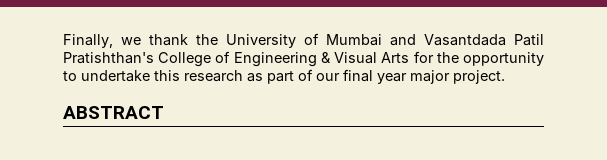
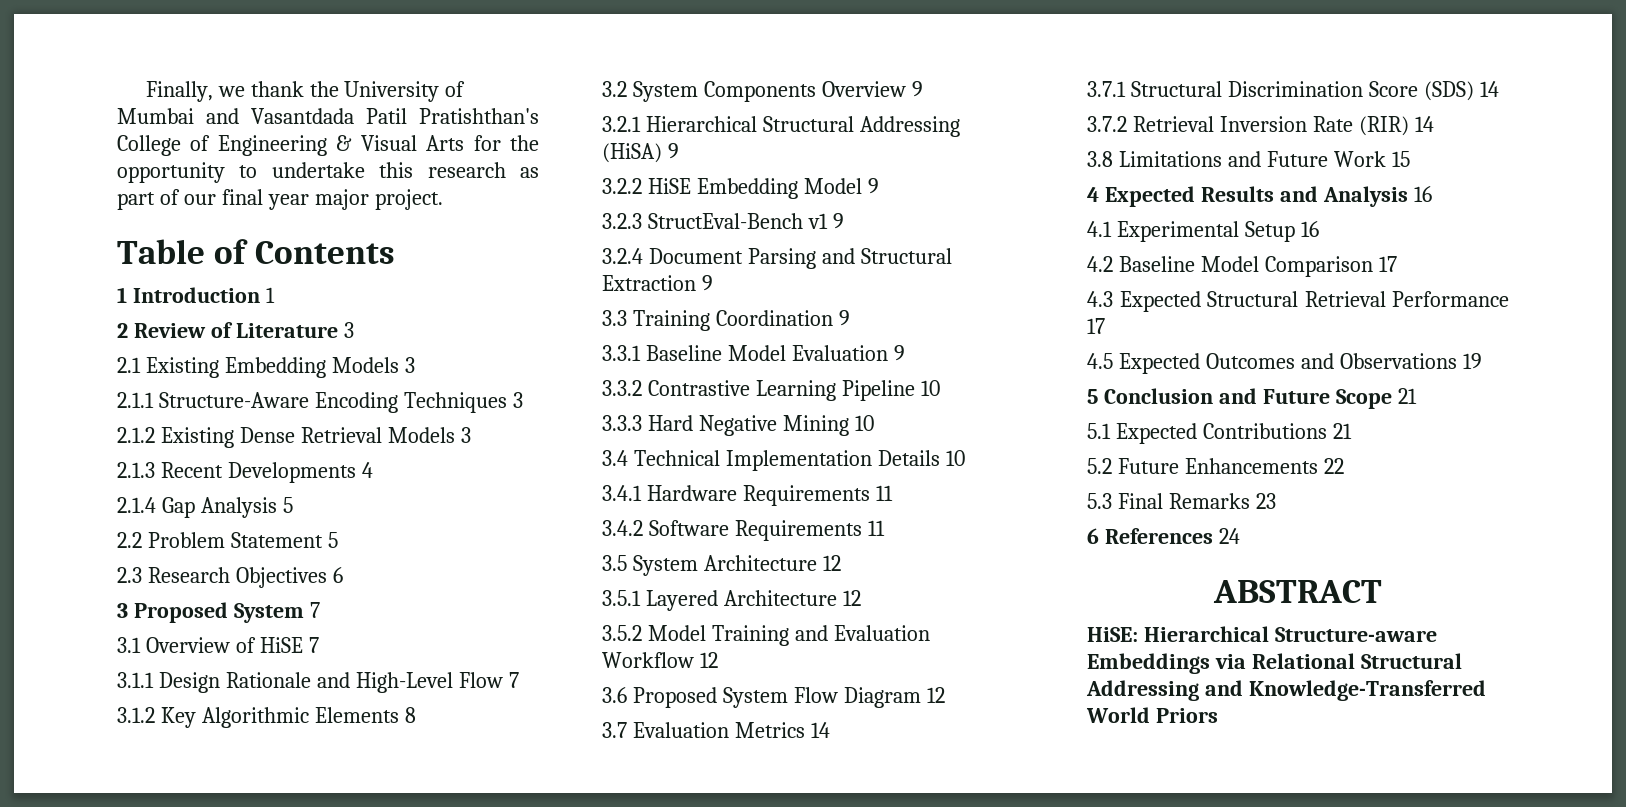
+ Table of Contents
+ 1 Introduction 1
+ 2 Review of Literature 3
+ 2.1 Existing Embedding Models 3
+ 2.1.1 Structure-Aware Encoding Techniques 3
+ 2.1.2 Existing Dense Retrieval Models 3
+ 2.1.3 Recent Developments 4
+ 2.1.4 Gap Analysis 5
+ 2.2 Problem Statement 5
+ 2.3 Research Objectives 6
+ 3 Proposed System 7
+ 3.1 Overview of HiSE 7
+ 3.1.1 Design Rationale and High-Level Flow 7
+ 3.1.2 Key Algorithmic Elements 8
+ 3.2 System Components Overview 9
+ 3.2.1 Hierarchical Structural Addressing (HiSA) 9
+ 3.2.2 HiSE Embedding Model 9
+ 3.2.3 StructEval-Bench v1 9
+ 3.2.4 Document Parsing and Structural Extraction 9
+ 3.3 Training Coordination 9
+ 3.3.1 Baseline Model Evaluation 9
+ 3.3.2 Contrastive Learning Pipeline 10
+ 3.3.3 Hard Negative Mining 10
+ 3.4 Technical Implementation Details 10
+ 3.4.1 Hardware Requirements 11
+ 3.4.2 Software Requirements 11
+ 3.5 System Architecture 12
+ 3.5.1 Layered Architecture 12
+ 3.5.2 Model Training and Evaluation Workflow 12
+ 3.6 Proposed System Flow Diagram 12
+ 3.7 Evaluation Metrics 14
+ 3.7.1 Structural Discrimination Score (SDS) 14
+ 3.7.2 Retrieval Inversion Rate (RIR) 14
+ 3.8 Limitations and Future Work 15
+ 4 Expected Results and Analysis 16
+ 4.1 Experimental Setup 16
+ 4.2 Baseline Model Comparison 17
+ 4.3 Expected Structural Retrieval Performance 17
+ 4.5 Expected Outcomes and Observations 19
+ 5 Conclusion and Future Scope 21
+ 5.1 Expected Contributions 21
+ 5.2 Future Enhancements 22
+ 5.3 Final Remarks 23
+ 6 References 24
  ABSTRACT
+ HiSE: Hierarchical Structure-aware Embeddings via Relational Structural Addressing and Knowledge-Transferred World Priors

